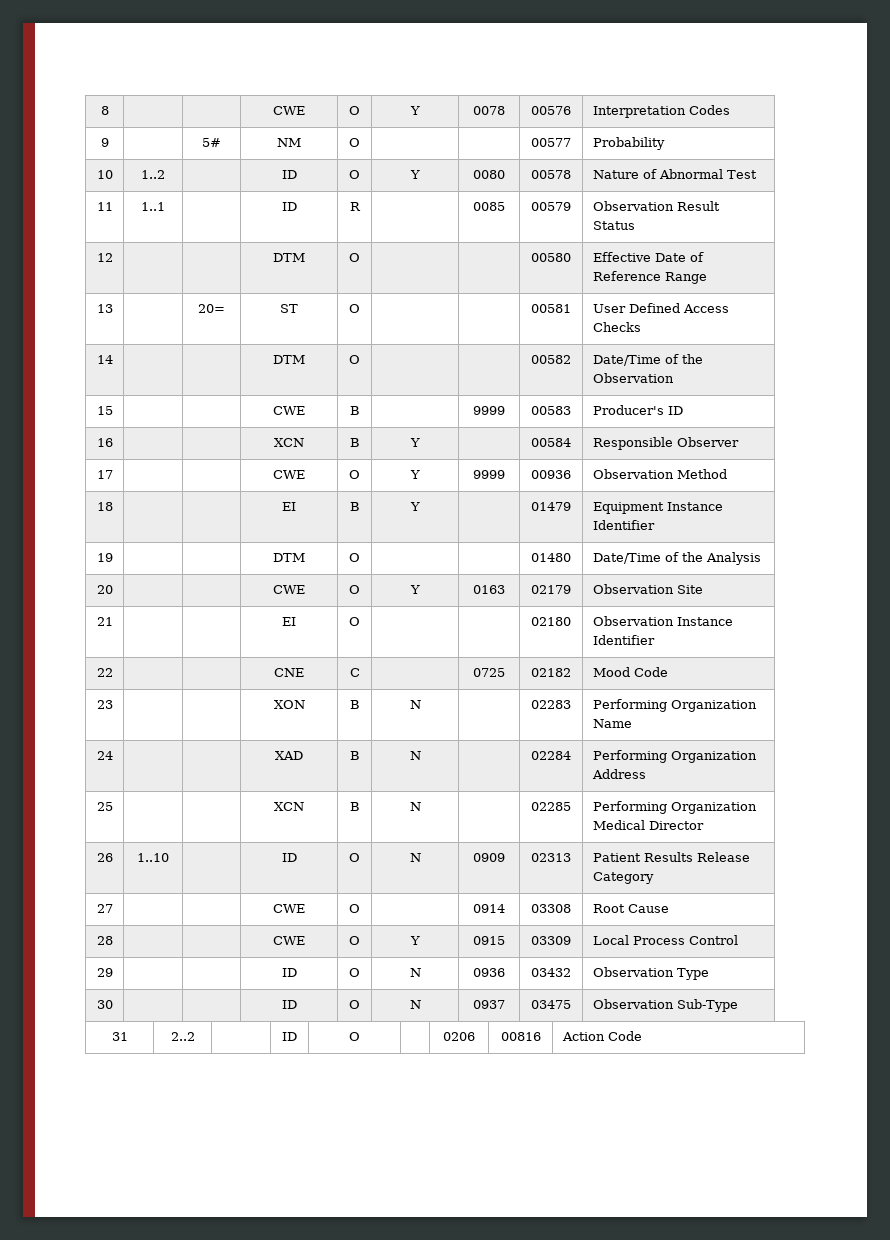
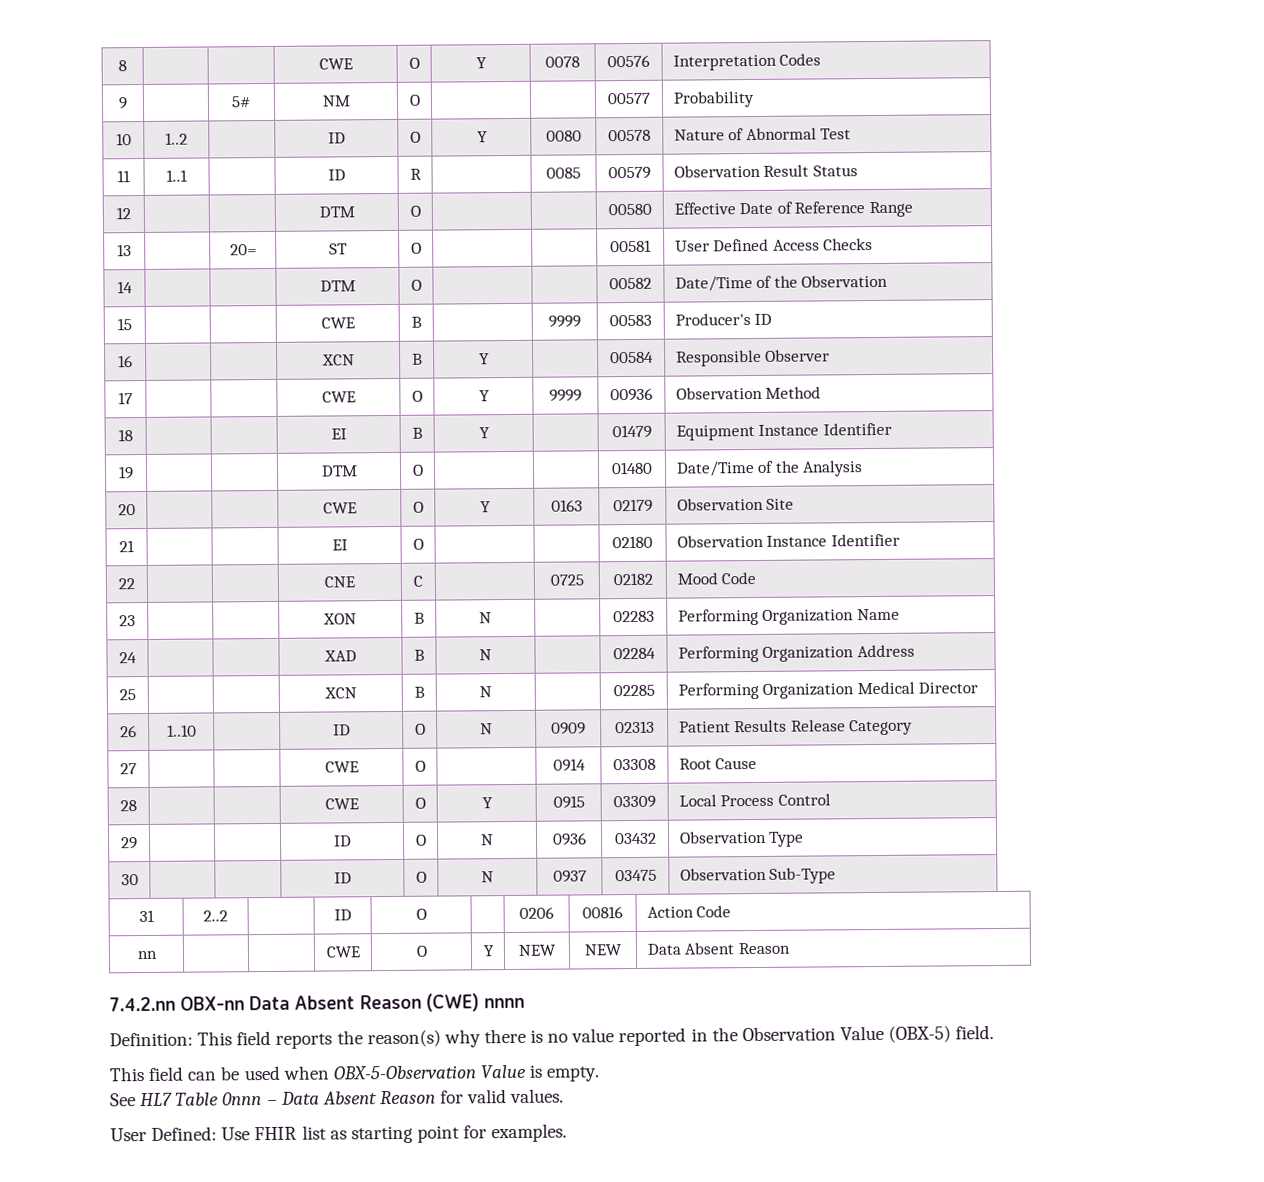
+ nn | | | CWE | O | Y | NEW | NEW | Data Absent Reason
+ 7.4.2.nn OBX-nn Data Absent Reason (CWE) nnnn
+ Definition: This field reports the reason(s) why there is no value reported in the Observation Value (OBX-5) field.
+ This field can be used when OBX-5-Observation Value is empty.
+ See HL7 Table 0nnn – Data Absent Reason for valid values.
+ User Defined: Use FHIR list as starting point for examples.

